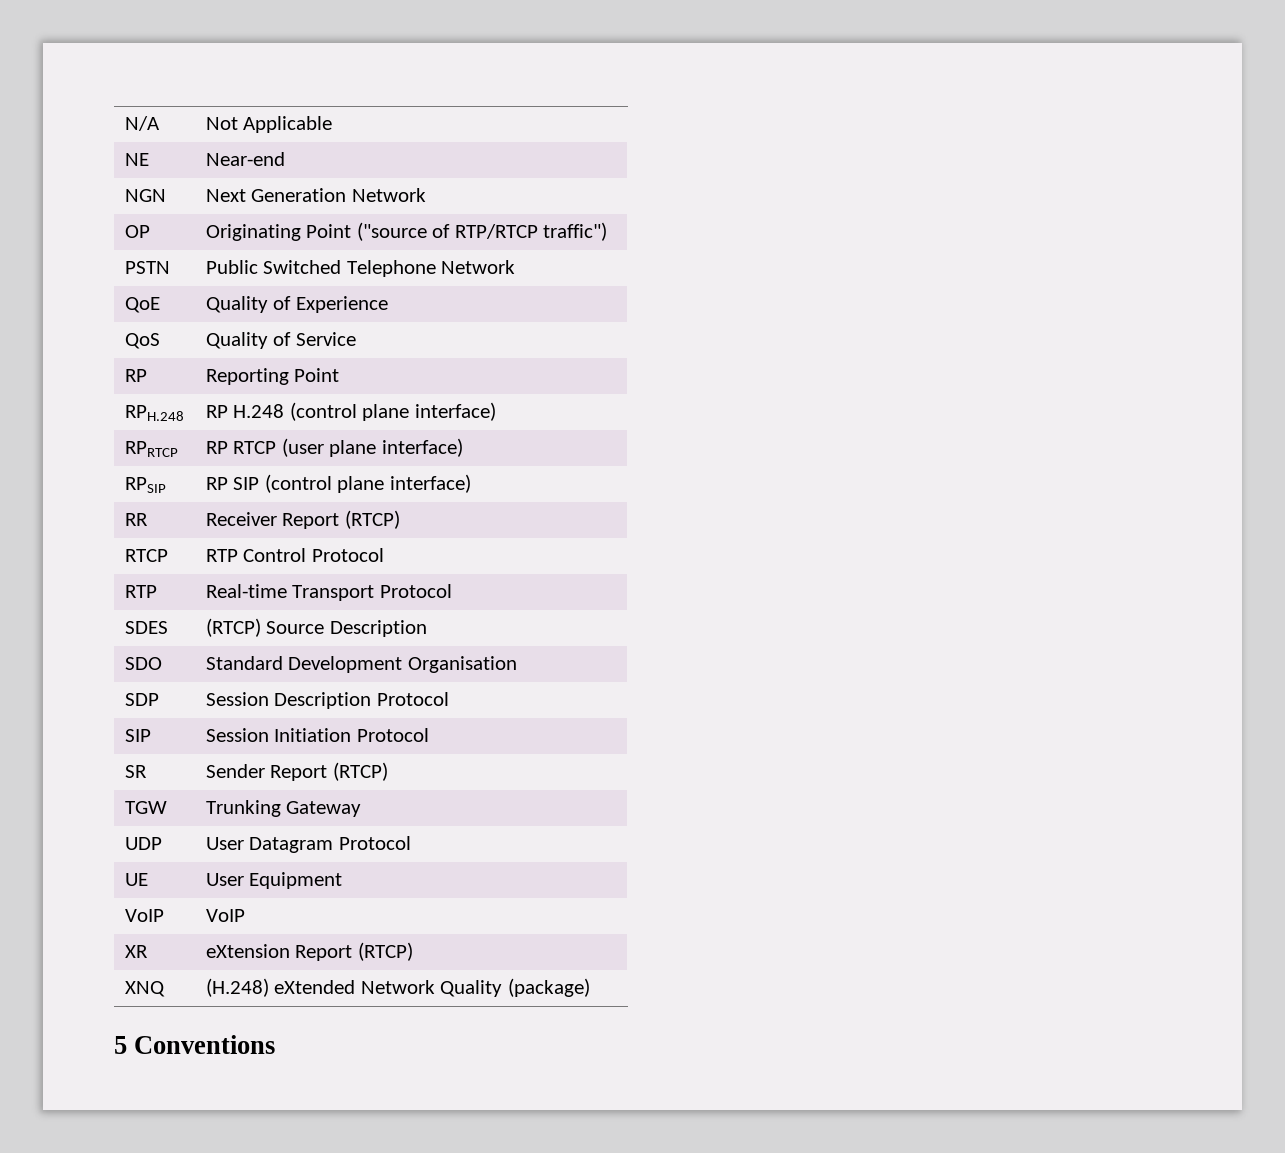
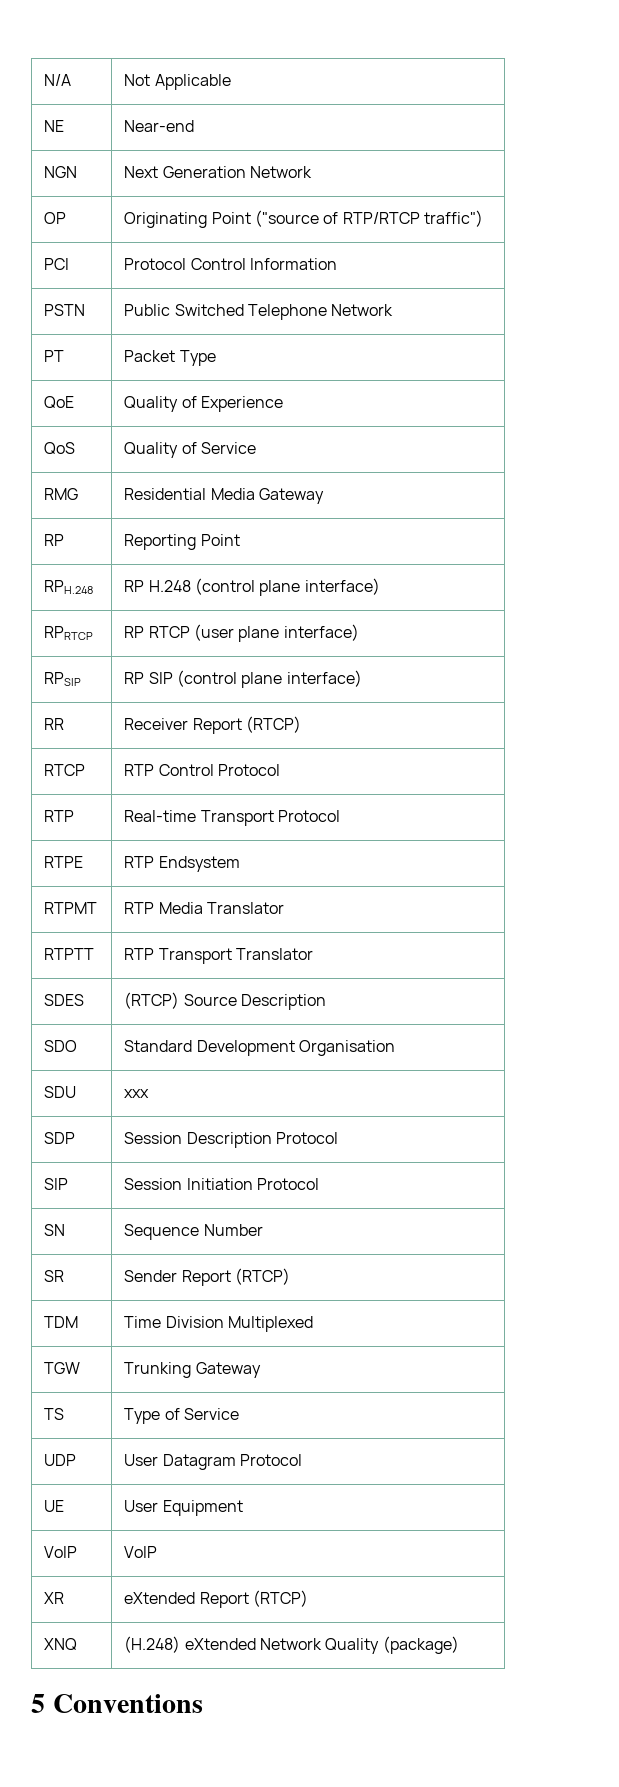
+ PCI | Protocol Control Information
+ PT | Packet Type
+ RMG | Residential Media Gateway
+ RTPE | RTP Endsystem
+ RTPMT | RTP Media Translator
+ RTPTT | RTP Transport Translator
+ SDU | xxx
+ SN | Sequence Number
+ TDM | Time Division Multiplexed
+ TS | Type of Service
- XR | eXtension Report (RTCP)
+ XR | eXtended Report (RTCP)

